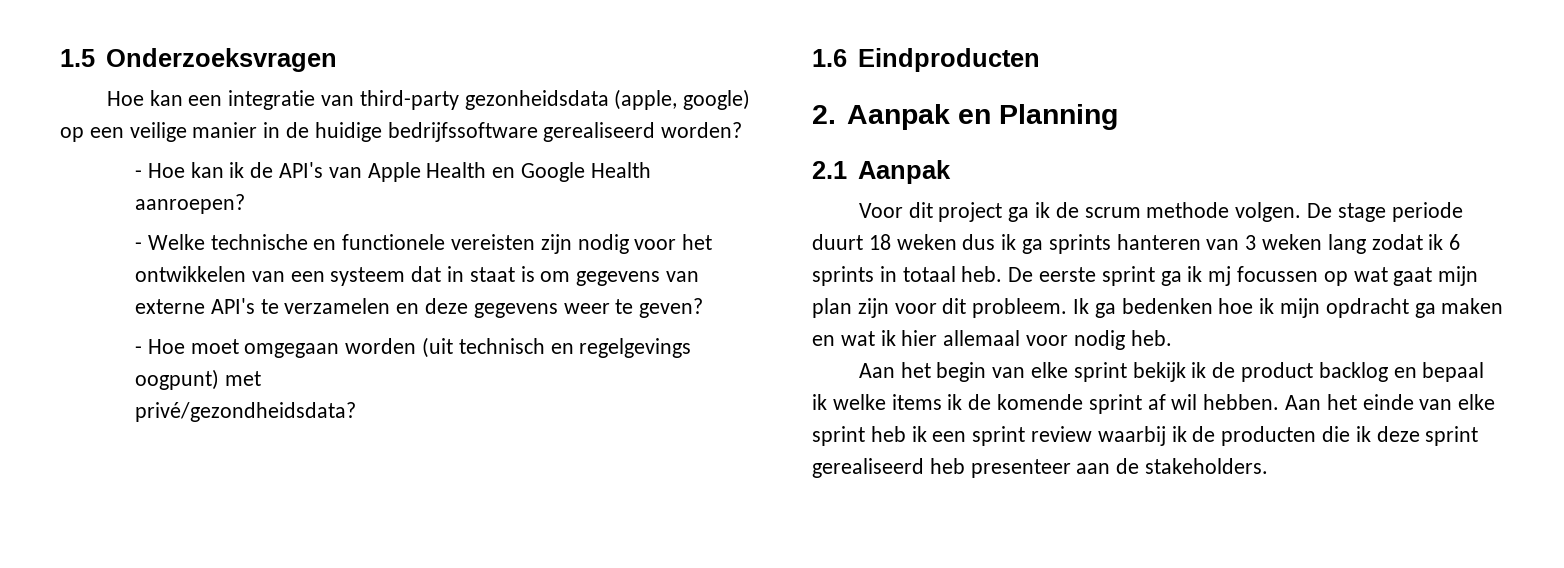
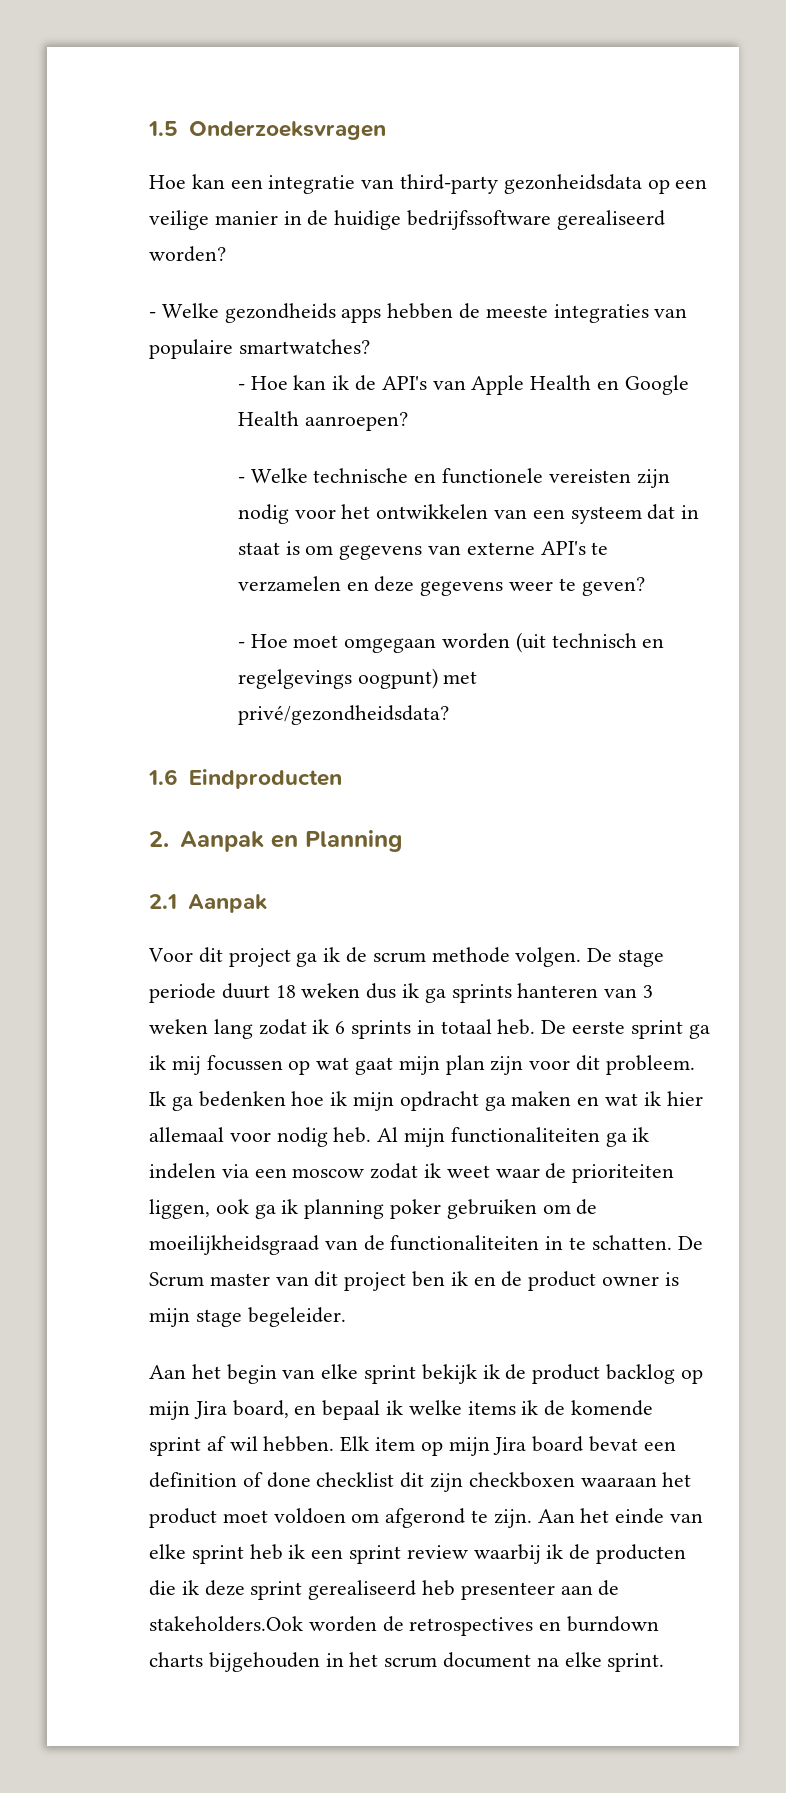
- Hoe kan een integratie van third-party gezonheidsdata (apple, google) op een veilige manier in de huidige bedrijfssoftware gerealiseerd worden?
+ Hoe kan een integratie van third-party gezonheidsdata op een veilige manier in de huidige bedrijfssoftware gerealiseerd worden?
+ - Welke gezondheids apps hebben de meeste integraties van populaire smartwatches?
- De eerste sprint ga ik mj focussen op wat gaat mijn plan zijn voor dit probleem.
+ De eerste sprint ga ik mij focussen op wat gaat mijn plan zijn voor dit probleem.
+ Al mijn functionaliteiten ga ik indelen via een moscow zodat ik weet waar de prioriteiten liggen, ook ga ik planning poker gebruiken om de moeilijkheidsgraad van de functionaliteiten in te schatten. De Scrum master van dit project ben ik en de product owner is mijn stage begeleider.
- Aan het begin van elke sprint bekijk ik de product backlog en bepaal ik welke items ik de komende sprint af wil hebben.
+ Aan het begin van elke sprint bekijk ik de product backlog op mijn Jira board, en bepaal ik welke items ik de komende sprint af wil hebben.
+ Elk item op mijn Jira board bevat een definition of done checklist dit zijn checkboxen waaraan het product moet voldoen om afgerond te zijn.
- Aan het einde van elke sprint heb ik een sprint review waarbij ik de producten die ik deze sprint gerealiseerd heb presenteer aan de stakeholders.
+ Aan het einde van elke sprint heb ik een sprint review waarbij ik de producten die ik deze sprint gerealiseerd heb presenteer aan de stakeholders.Ook worden de retrospectives en burndown charts bijgehouden in het scrum document na elke sprint.

